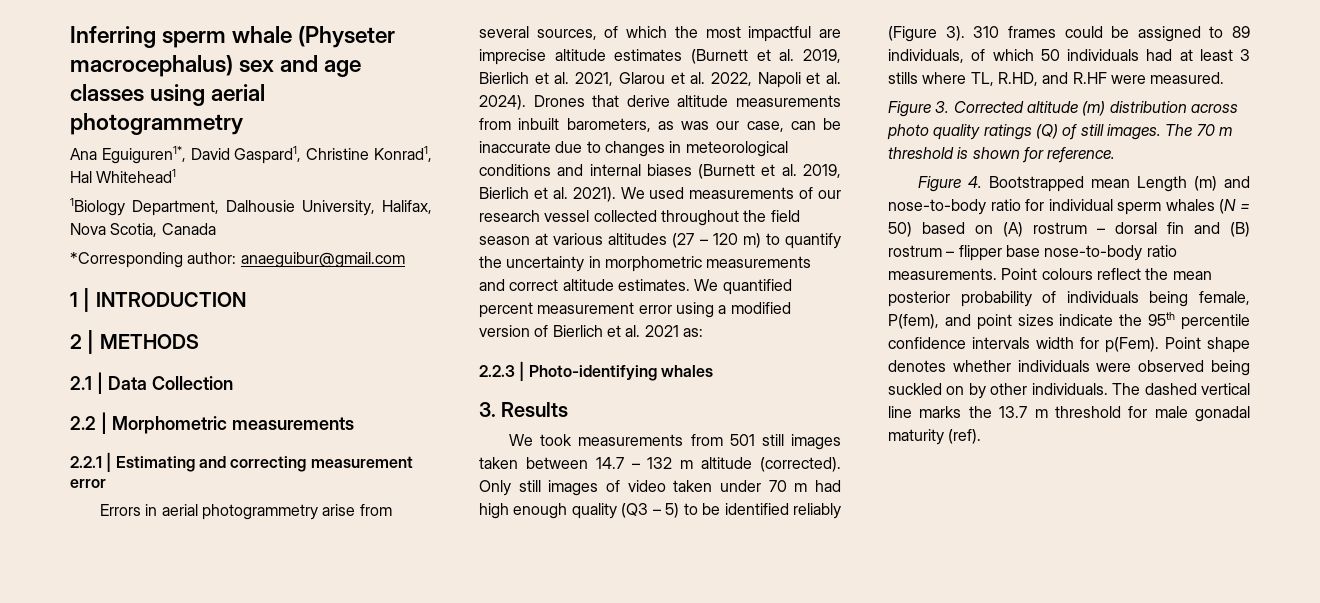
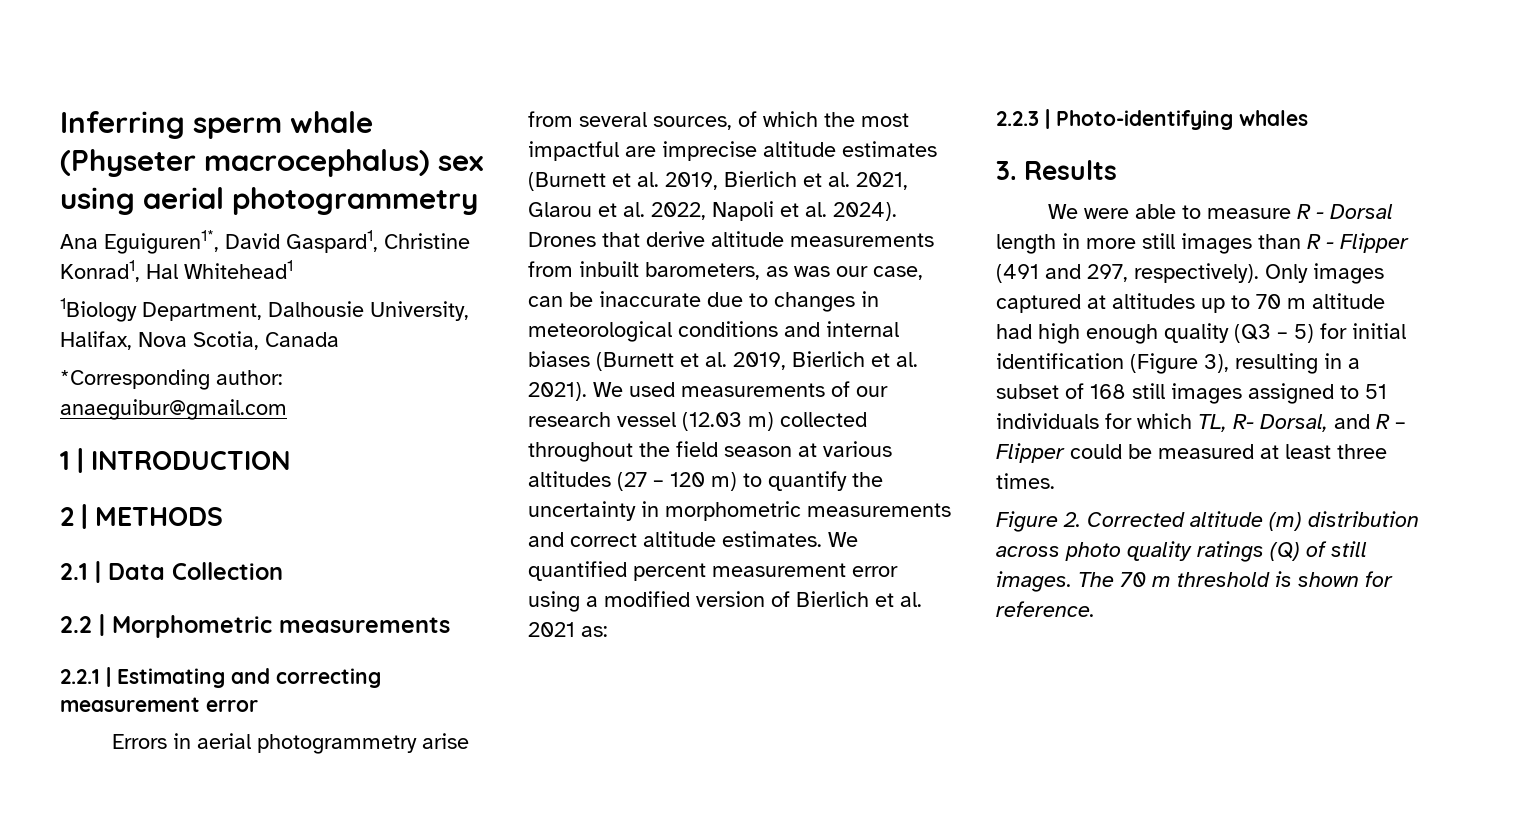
- Inferring sperm whale (Physeter macrocephalus) sex and age classes using aerial photogrammetry
+ Inferring sperm whale (Physeter macrocephalus) sex using aerial photogrammetry
- We used measurements of our research vessel collected throughout the field season at various altitudes (27 – 120 m) to quantify the uncertainty in morphometric measurements and correct altitude estimates.
+ We used measurements of our research vessel (12.03 m) collected throughout the field season at various altitudes (27 – 120 m) to quantify the uncertainty in morphometric measurements and correct altitude estimates.
- We took measurements from 501 still images taken between 14.7 – 132 m altitude (corrected). Only still images of video taken under 70 m had high enough quality (Q3 – 5) to be identified reliably (Figure 3). 310 frames could be assigned to 89 individuals, of which 50 individuals had at least 3 stills where TL, R.HD, and R.HF were measured.
- Figure 3. Corrected altitude (m) distribution across photo quality ratings (Q) of still images.
+ We were able to measure R - Dorsal length in more still images than R - Flipper (491 and 297, respectively). Only images captured at altitudes up to 70 m altitude had high enough quality (Q3 – 5) for initial identification (Figure 3), resulting in a subset of 168 still images assigned to 51 individuals for which TL, R- Dorsal, and R – Flipper could be measured at least three times.
+ Figure 2. Corrected altitude (m) distribution across photo quality ratings (Q) of still images.
- Figure 4. Bootstrapped mean Length (m) and nose-to-body ratio for individual sperm whales (N = 50) based on (A) rostrum – dorsal fin and (B) rostrum – flipper base nose-to-body ratio measurements. Point colours reflect the mean posterior probability of individuals being female, P(fem), and point sizes indicate the 95th percentile confidence intervals width for p(Fem). Point shape denotes whether individuals were observed being suckled on by other individuals. The dashed vertical line marks the 13.7 m threshold for male gonadal maturity (ref).

